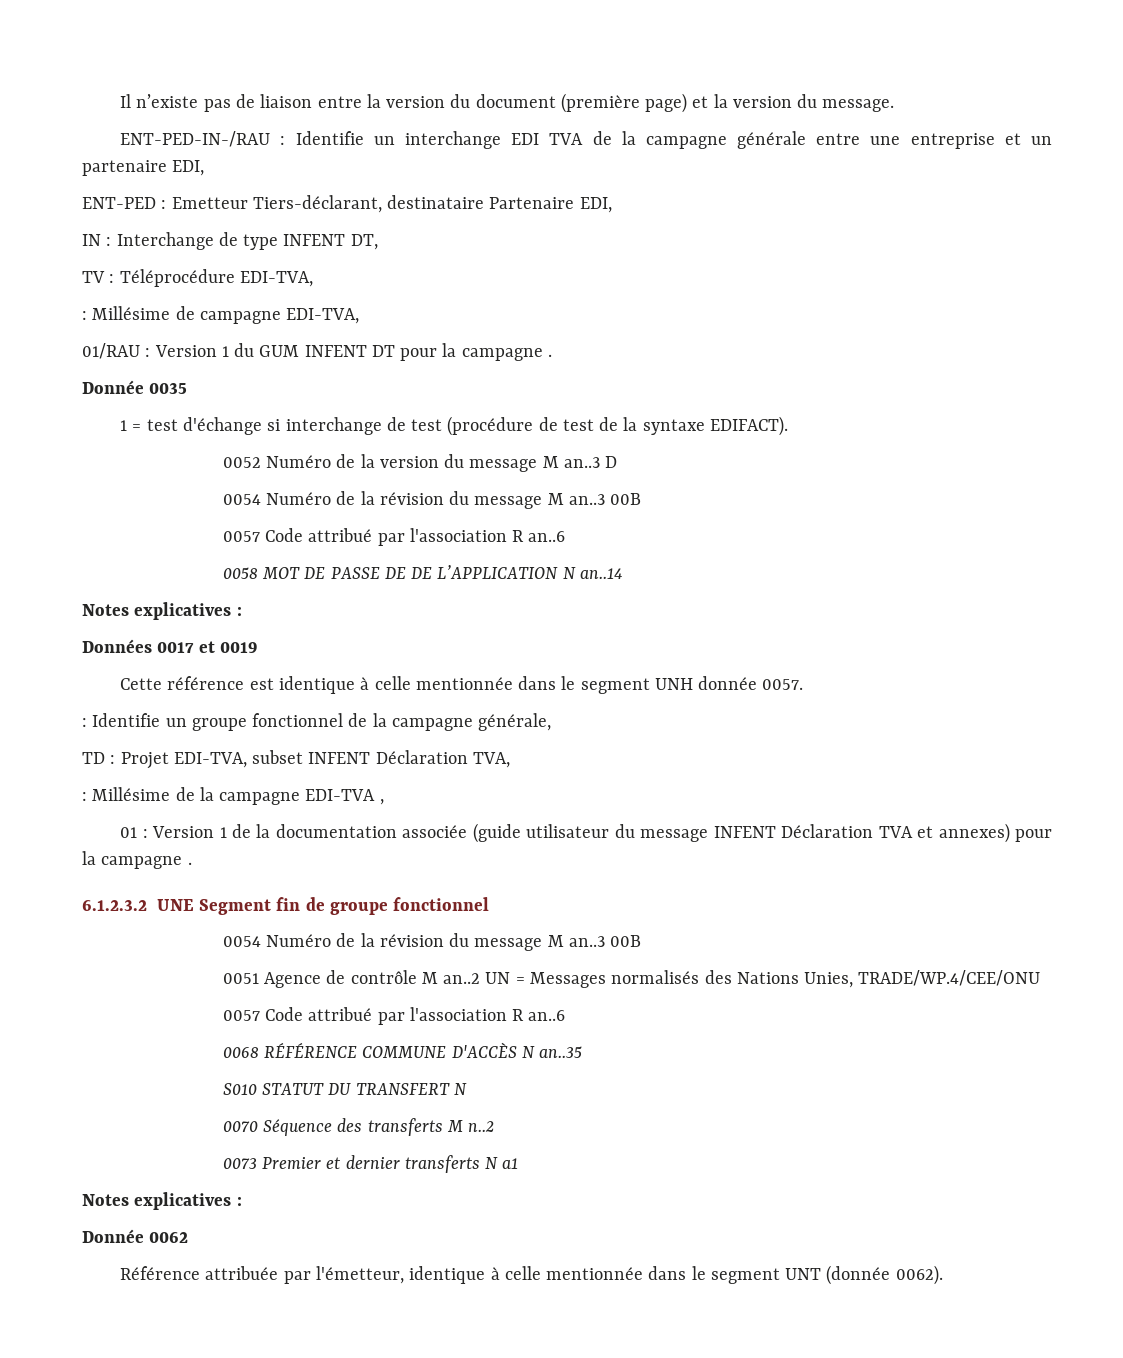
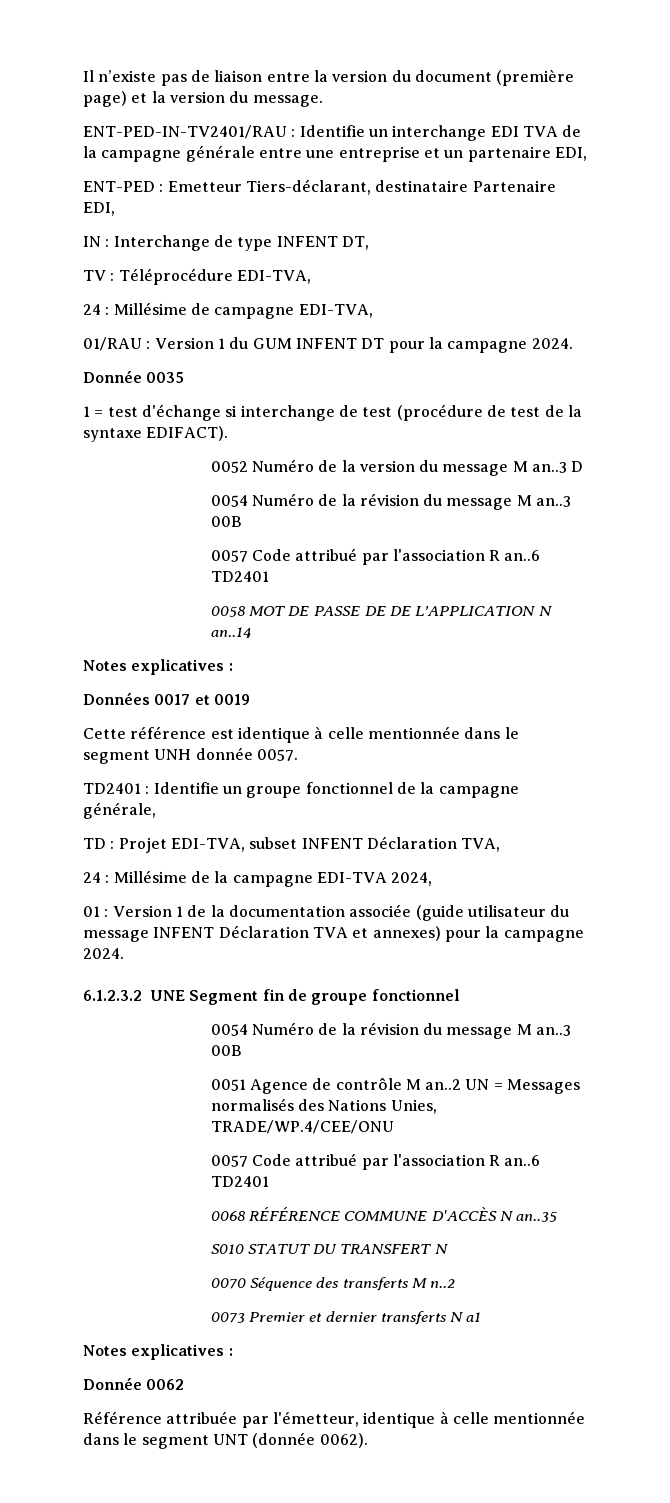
- ENT-PED-IN-/RAU : Identifie un interchange EDI TVA de la campagne générale entre une entreprise et un partenaire EDI,
+ ENT-PED-IN-TV2401/RAU : Identifie un interchange EDI TVA de la campagne générale entre une entreprise et un partenaire EDI,
- : Millésime de campagne EDI-TVA,
+ 24 : Millésime de campagne EDI-TVA,
- 01/RAU : Version 1 du GUM INFENT DT pour la campagne .
+ 01/RAU : Version 1 du GUM INFENT DT pour la campagne 2024.
  0052 Numéro de la version du message M an..3 D
  0054 Numéro de la révision du message M an..3 00B
- 0057 Code attribué par l'association R an..6
+ 0057 Code attribué par l'association R an..6 TD2401
- : Identifie un groupe fonctionnel de la campagne générale,
+ TD2401 : Identifie un groupe fonctionnel de la campagne générale,
- : Millésime de la campagne EDI-TVA ,
+ 24 : Millésime de la campagne EDI-TVA 2024,
- 01 : Version 1 de la documentation associée (guide utilisateur du message INFENT Déclaration TVA et annexes) pour la campagne .
+ 01 : Version 1 de la documentation associée (guide utilisateur du message INFENT Déclaration TVA et annexes) pour la campagne 2024.
  0051 Agence de contrôle M an..2 UN = Messages normalisés des Nations Unies, TRADE/WP.4/CEE/ONU
- 0057 Code attribué par l'association R an..6
+ 0057 Code attribué par l'association R an..6 TD2401

